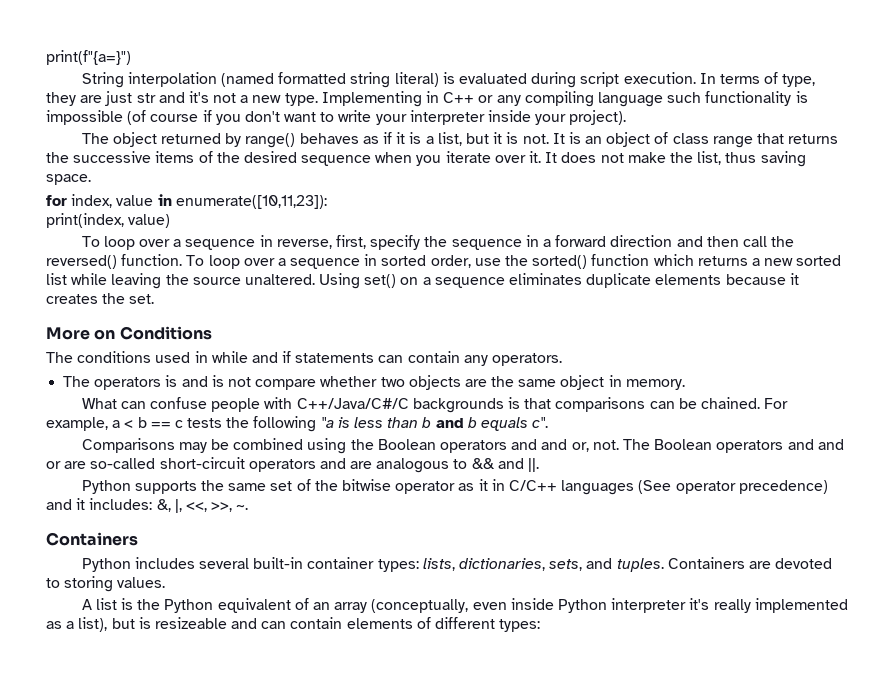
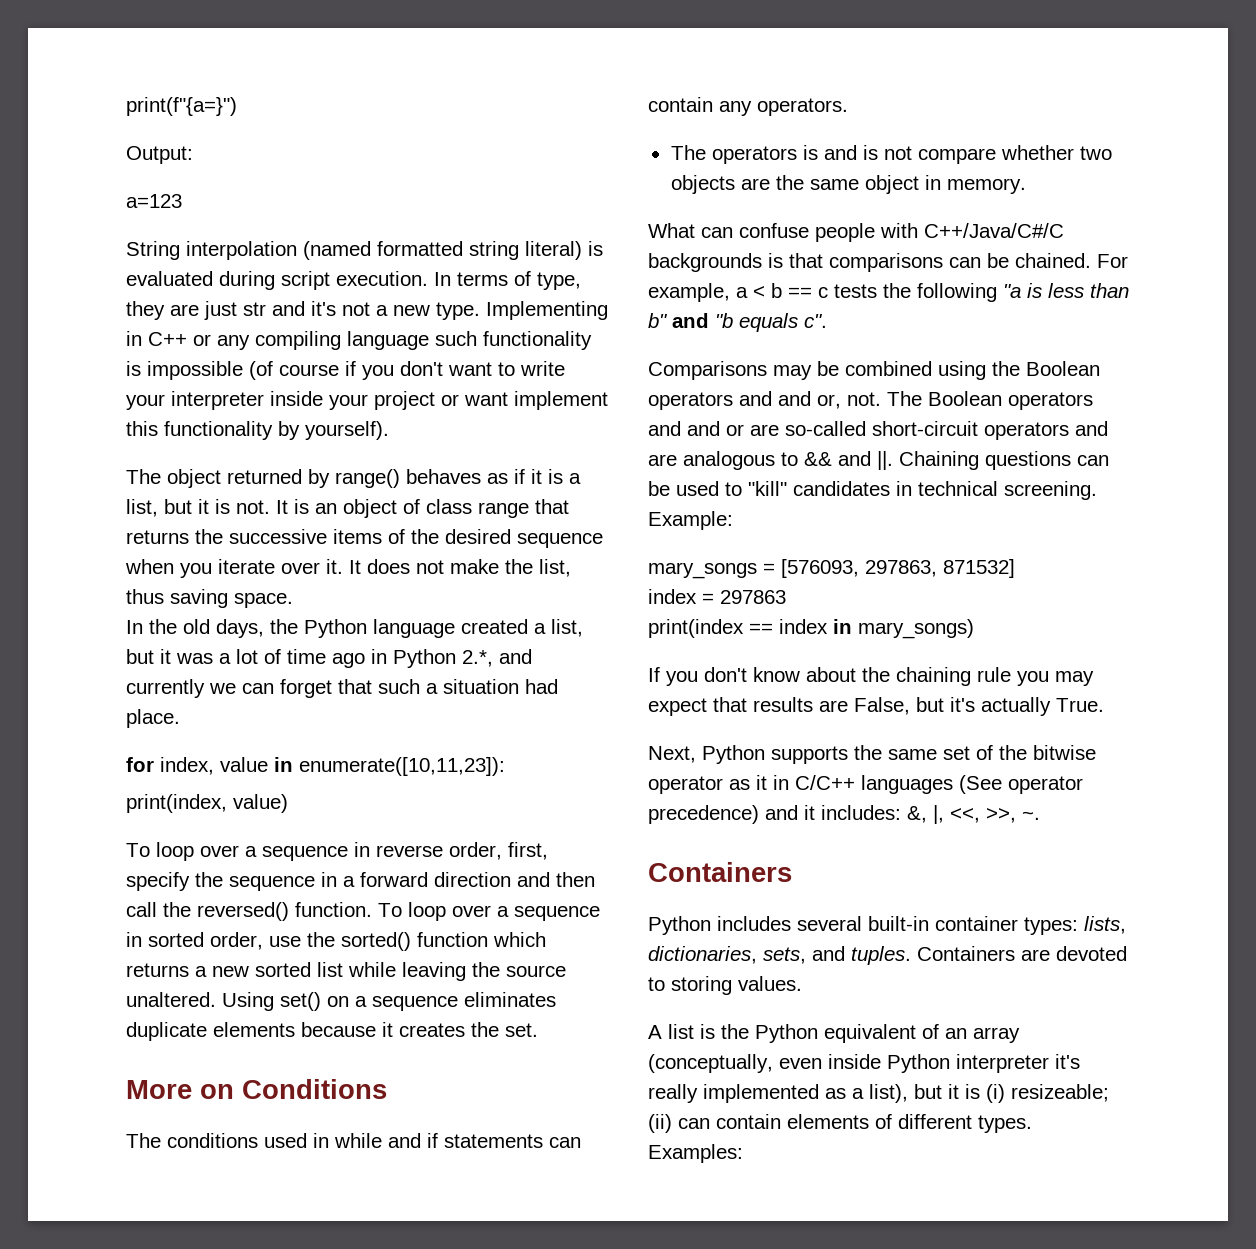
+ Output:
+ a=123
- Implementing in C++ or any compiling language such functionality is impossible (of course if you don't want to write your interpreter inside your project).
+ Implementing in C++ or any compiling language such functionality is impossible (of course if you don't want to write your interpreter inside your project or want implement this functionality by yourself).
+ In the old days, the Python language created a list, but it was a lot of time ago in Python 2.*, and currently we can forget that such a situation had place.
- To loop over a sequence in reverse, first, specify the sequence in a forward direction and then call the reversed() function.
+ To loop over a sequence in reverse order, first, specify the sequence in a forward direction and then call the reversed() function.
- For example, a < b == c tests the following "a is less than b and b equals c".
+ For example, a < b == c tests the following "a is less than b" and "b equals c".
- The Boolean operators and and or are so-called short-circuit operators and are analogous to && and ||.
- Python supports the same set of the bitwise operator as it in C/C++ languages (See operator precedence) and it includes: &, |, <<, >>, ~.
+ The Boolean operators and and or are so-called short-circuit operators and are analogous to && and ||. Chaining questions can be used to "kill" candidates in technical screening. Example:
+ mary_songs = [576093, 297863, 871532]
+ index = 297863
+ print(index == index in mary_songs)
+ If you don't know about the chaining rule you may expect that results are False, but it's actually True.
+ Next, Python supports the same set of the bitwise operator as it in C/C++ languages (See operator precedence) and it includes: &, |, <<, >>, ~.
- A list is the Python equivalent of an array (conceptually, even inside Python interpreter it's really implemented as a list), but is resizeable and can contain elements of different types:
+ A list is the Python equivalent of an array (conceptually, even inside Python interpreter it's really implemented as a list), but it is (i) resizeable; (ii) can contain elements of different types. Examples:

